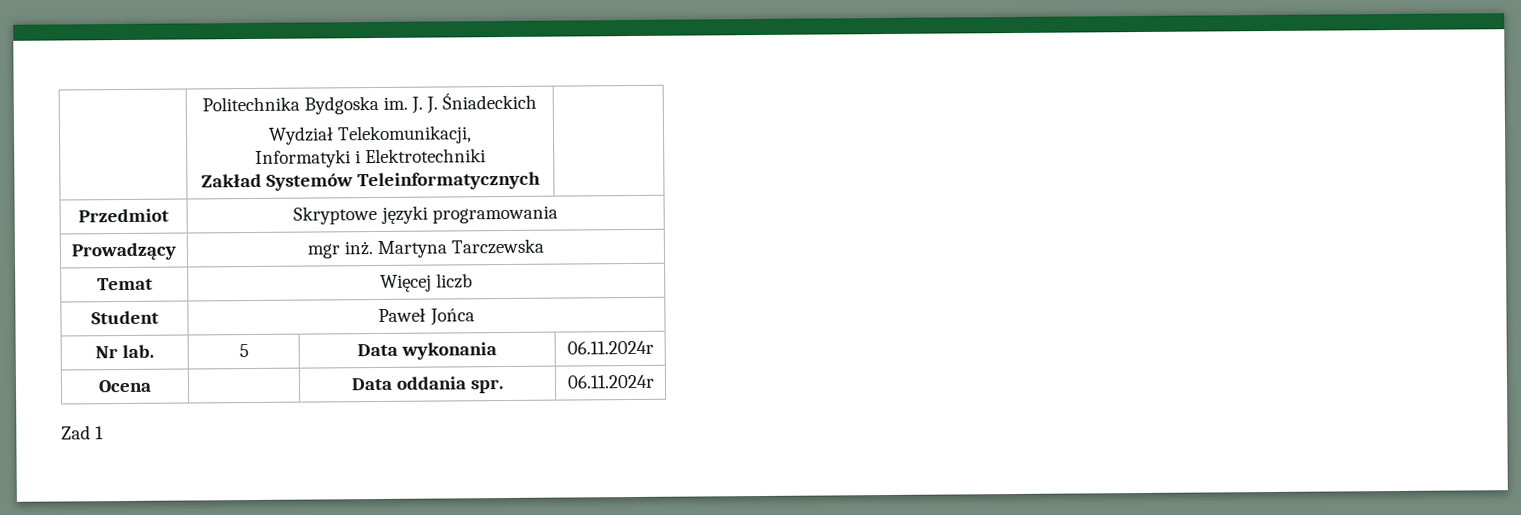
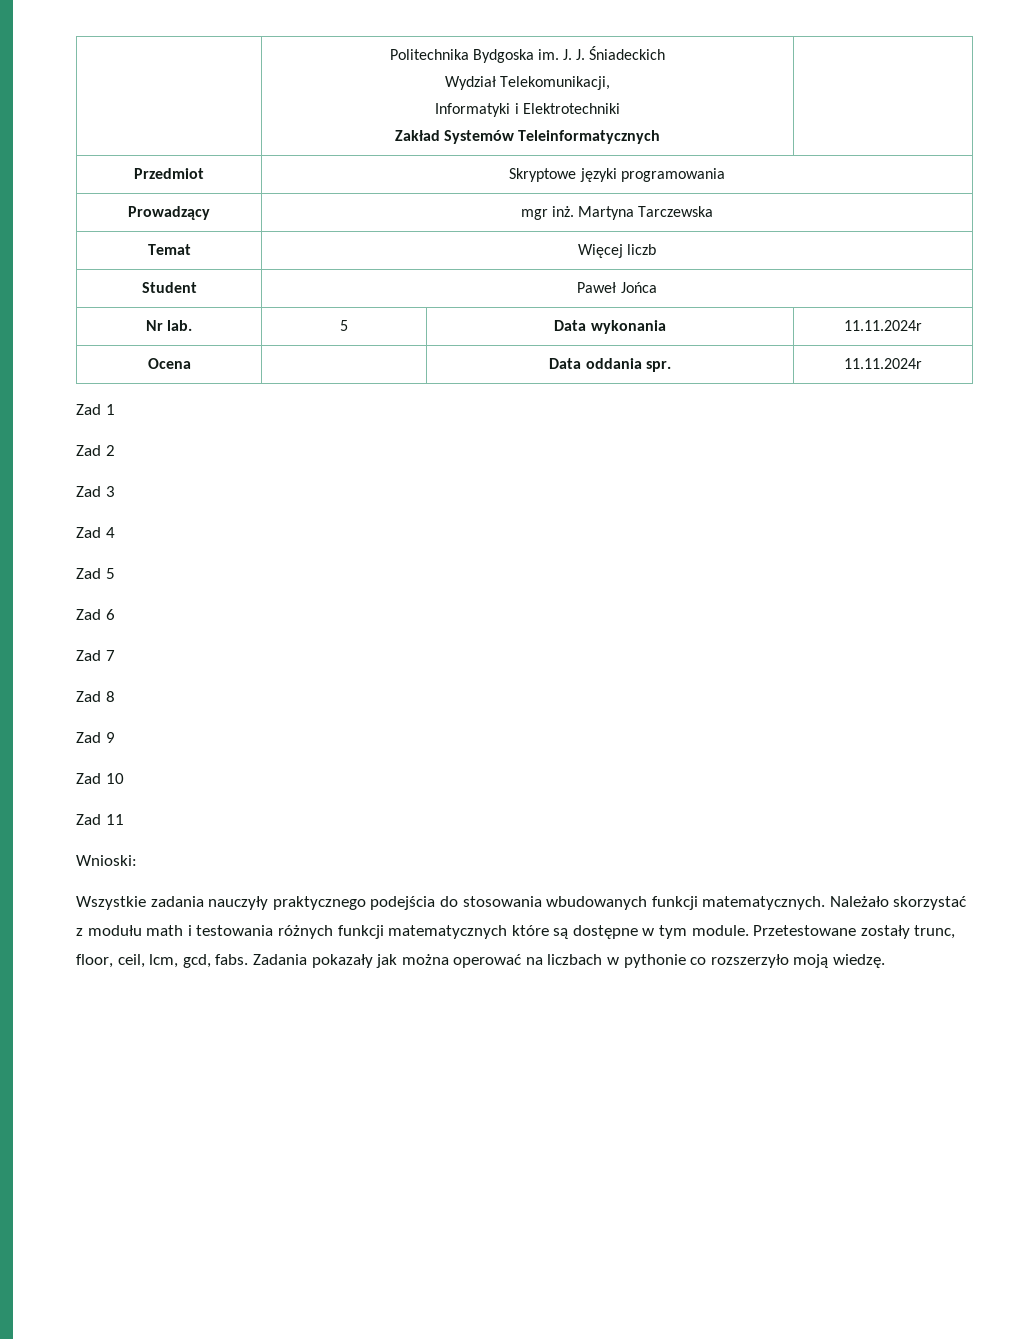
- Nr lab. | 5 | Data wykonania | 06.11.2024r
+ Nr lab. | 5 | Data wykonania | 11.11.2024r
- Ocena | | Data oddania spr. | 06.11.2024r
+ Ocena | | Data oddania spr. | 11.11.2024r
+ Zad 2
+ Zad 3
+ Zad 4
+ Zad 5
+ Zad 6
+ Zad 7
+ Zad 8
+ Zad 9
+ Zad 10
+ Zad 11
+ Wnioski:
+ Wszystkie zadania nauczyły praktycznego podejścia do stosowania wbudowanych funkcji matematycznych. Należało skorzystać z modułu math i testowania różnych funkcji matematycznych które są dostępne w tym module. Przetestowane zostały trunc, floor, ceil, lcm, gcd, fabs. Zadania pokazały jak można operować na liczbach w pythonie co rozszerzyło moją wiedzę.

